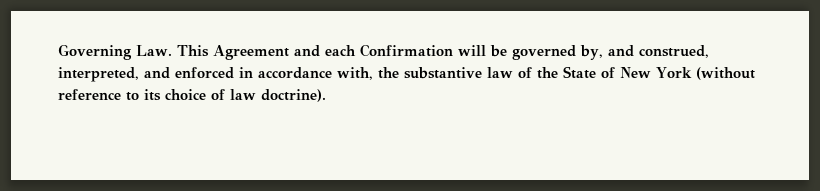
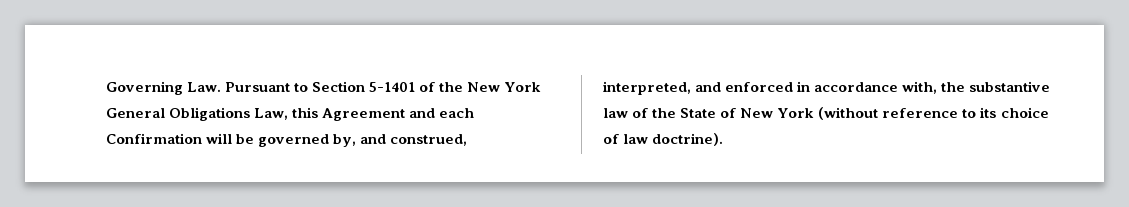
- Governing Law. This Agreement and each Confirmation will be governed by, and construed, interpreted, and enforced in accordance with, the substantive law of the State of New York (without reference to its choice of law doctrine).
+ Governing Law. Pursuant to Section 5-1401 of the New York General Obligations Law, this Agreement and each Confirmation will be governed by, and construed, interpreted, and enforced in accordance with, the substantive law of the State of New York (without reference to its choice of law doctrine).

